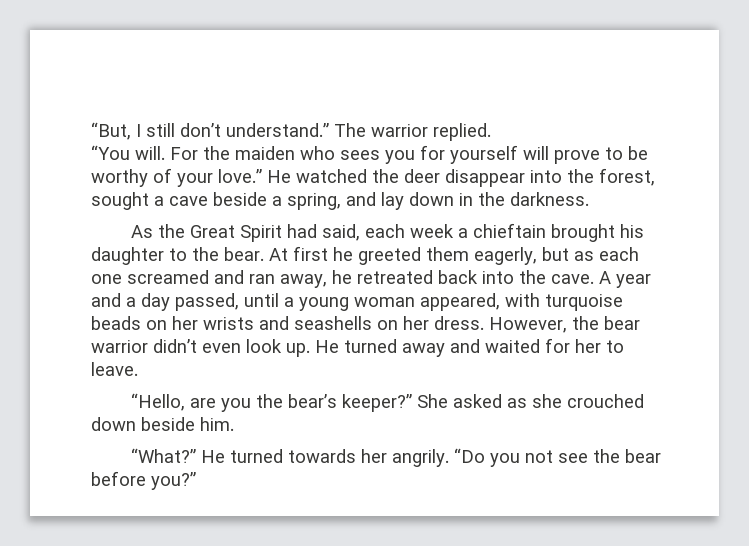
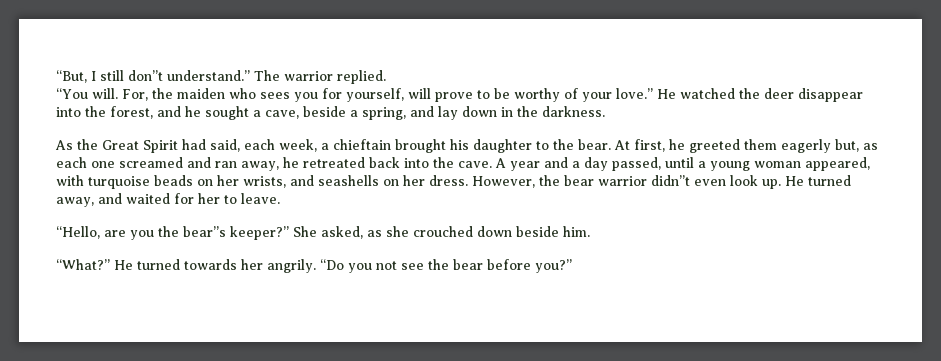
- “But, I still don’t understand.”
+ “But, I still don”t understand.”
- For the maiden who sees you for yourself will prove to be worthy of your love.”
+ For, the maiden who sees you for yourself, will prove to be worthy of your love.”
- He watched the deer disappear into the forest, sought a cave beside a spring, and lay down in the darkness.
+ He watched the deer disappear into the forest, and he sought a cave, beside a spring, and lay down in the darkness.
- As the Great Spirit had said, each week a chieftain brought his daughter to the bear.
+ As the Great Spirit had said, each week, a chieftain brought his daughter to the bear.
- At first he greeted them eagerly, but as each one screamed and ran away, he retreated back into the cave.
+ At first, he greeted them eagerly but, as each one screamed and ran away, he retreated back into the cave.
- A year and a day passed, until a young woman appeared, with turquoise beads on her wrists and seashells on her dress.
+ A year and a day passed, until a young woman appeared, with turquoise beads on her wrists, and seashells on her dress.
- However, the bear warrior didn’t even look up.
+ However, the bear warrior didn”t even look up.
- He turned away and waited for her to leave.
+ He turned away, and waited for her to leave.
- “Hello, are you the bear’s keeper?”
+ “Hello, are you the bear”s keeper?”
- She asked as she crouched down beside him.
+ She asked, as she crouched down beside him.

